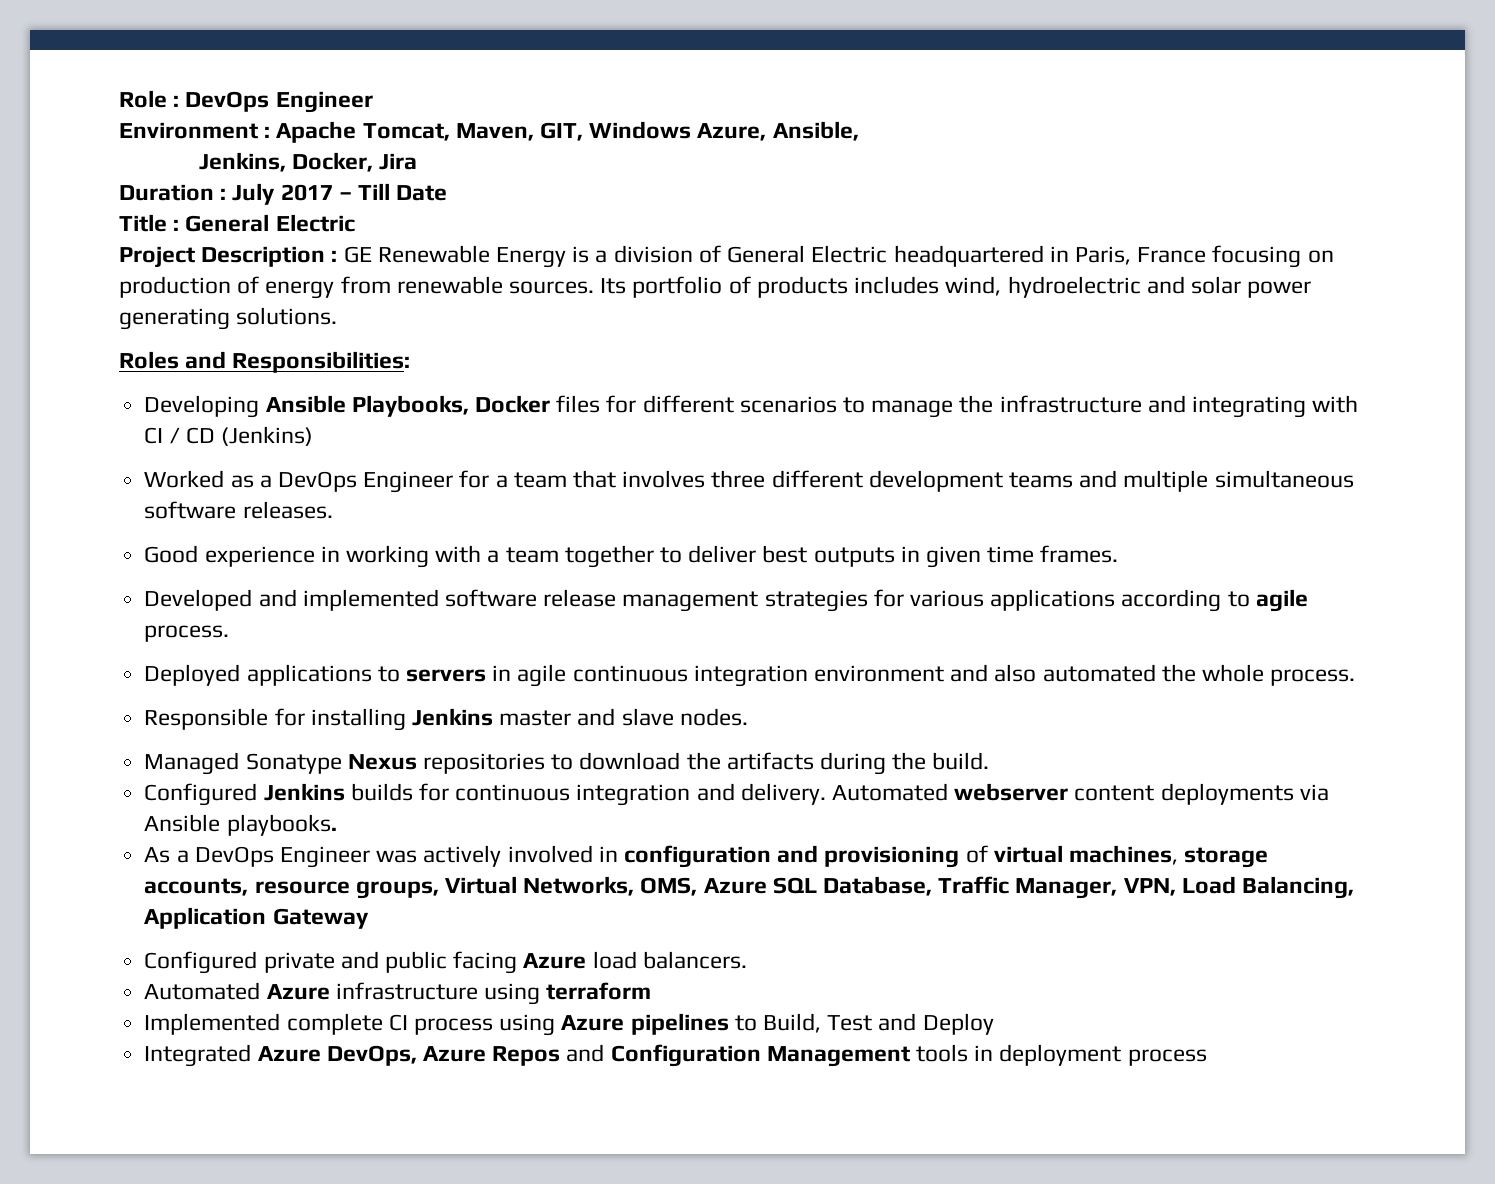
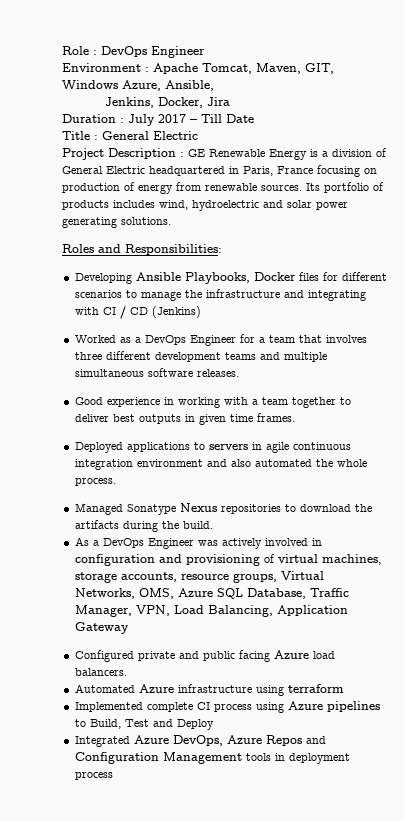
- Developed and implemented software release management strategies for various applications according to agile process.
- Responsible for installing Jenkins master and slave nodes.
- Configured Jenkins builds for continuous integration and delivery. Automated webserver content deployments via Ansible playbooks.

